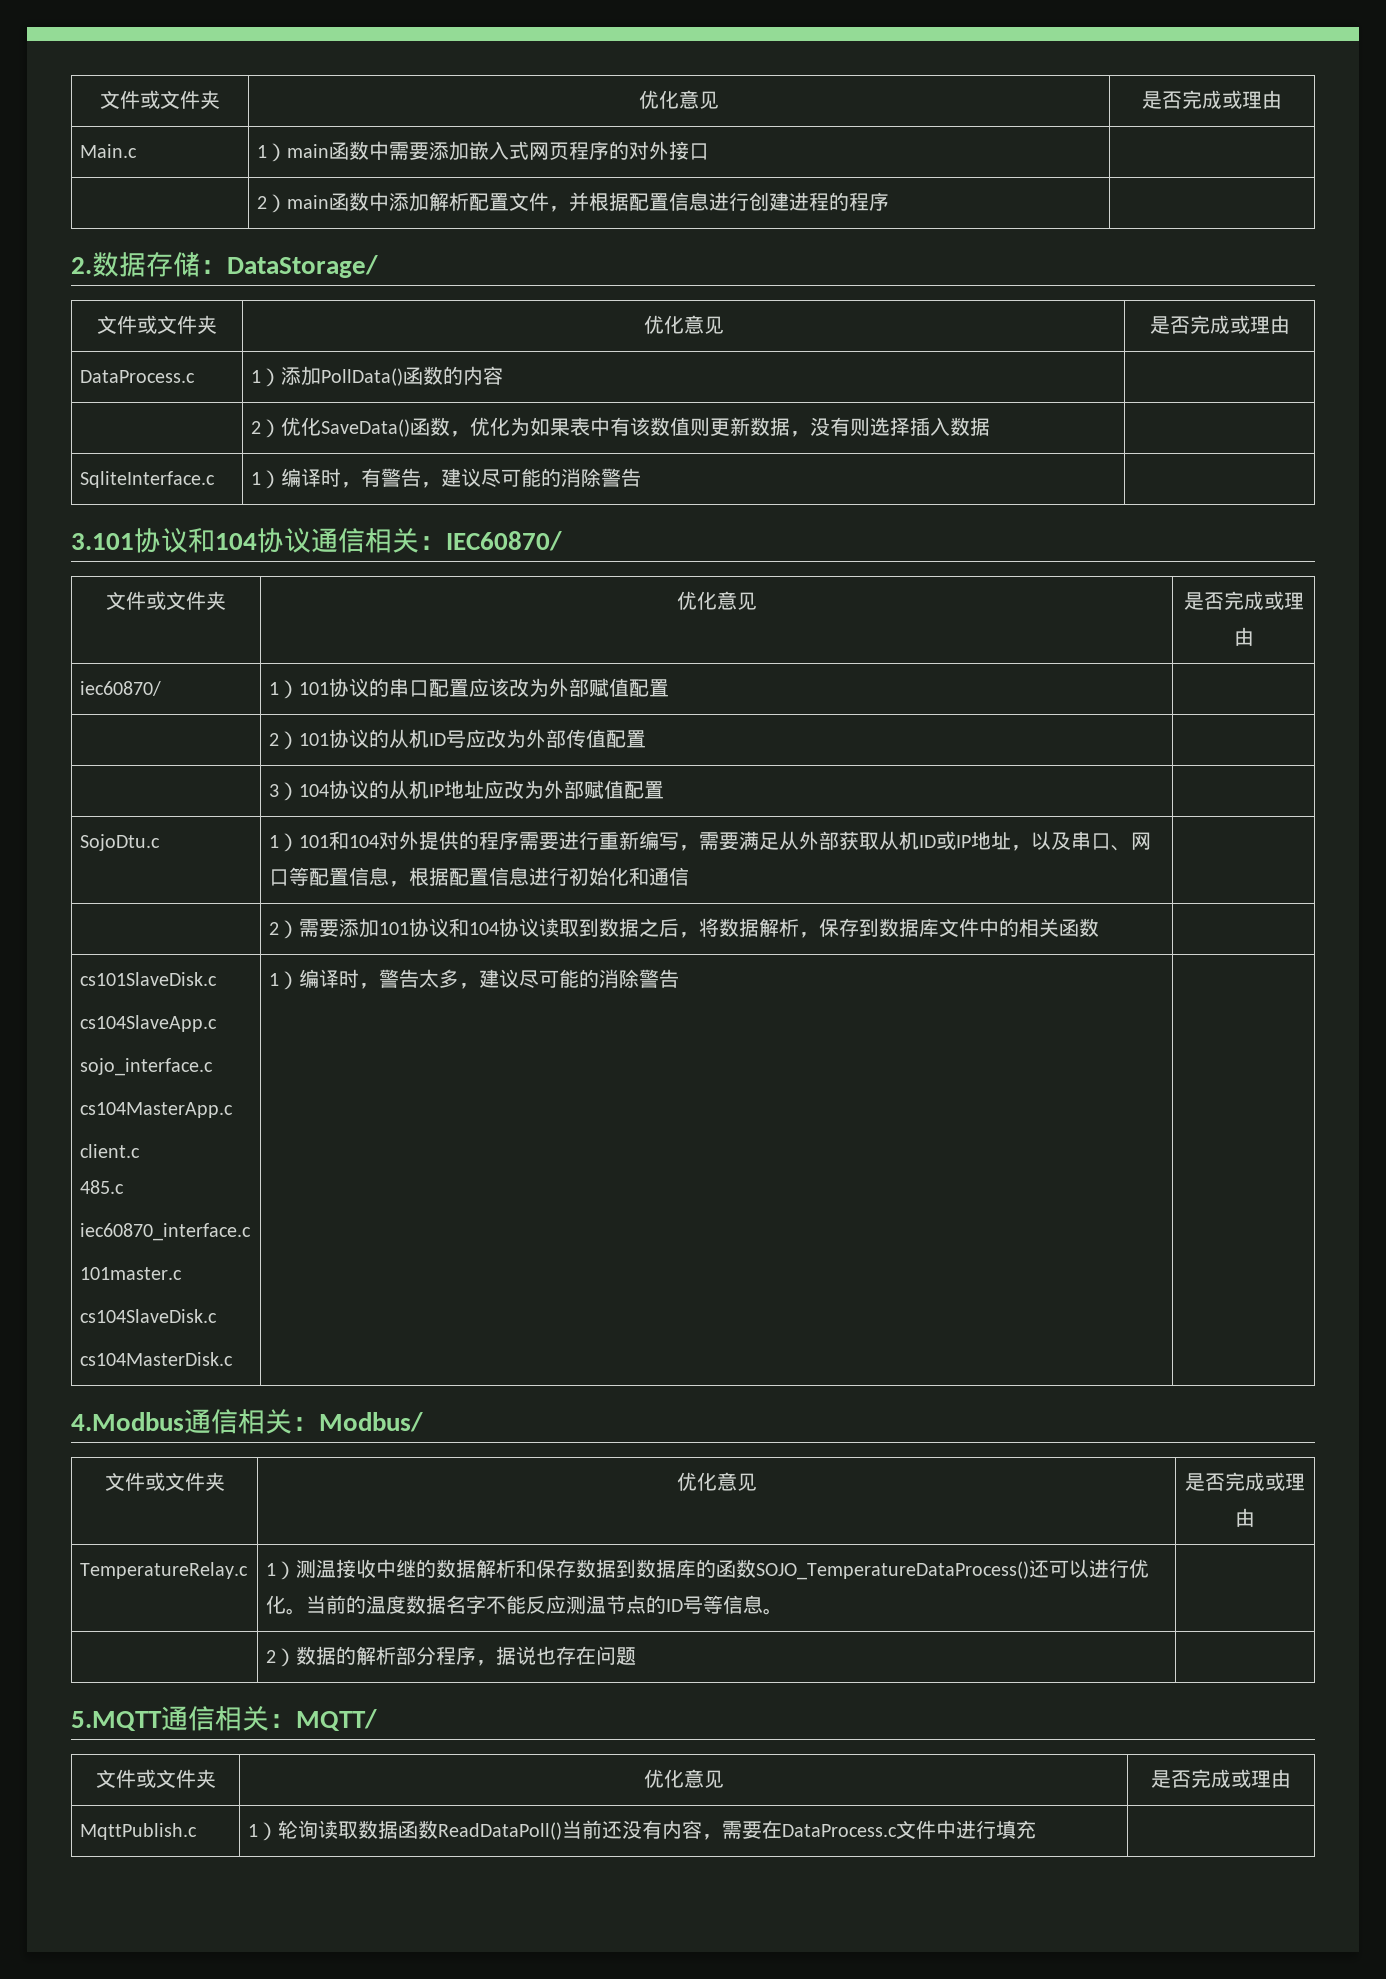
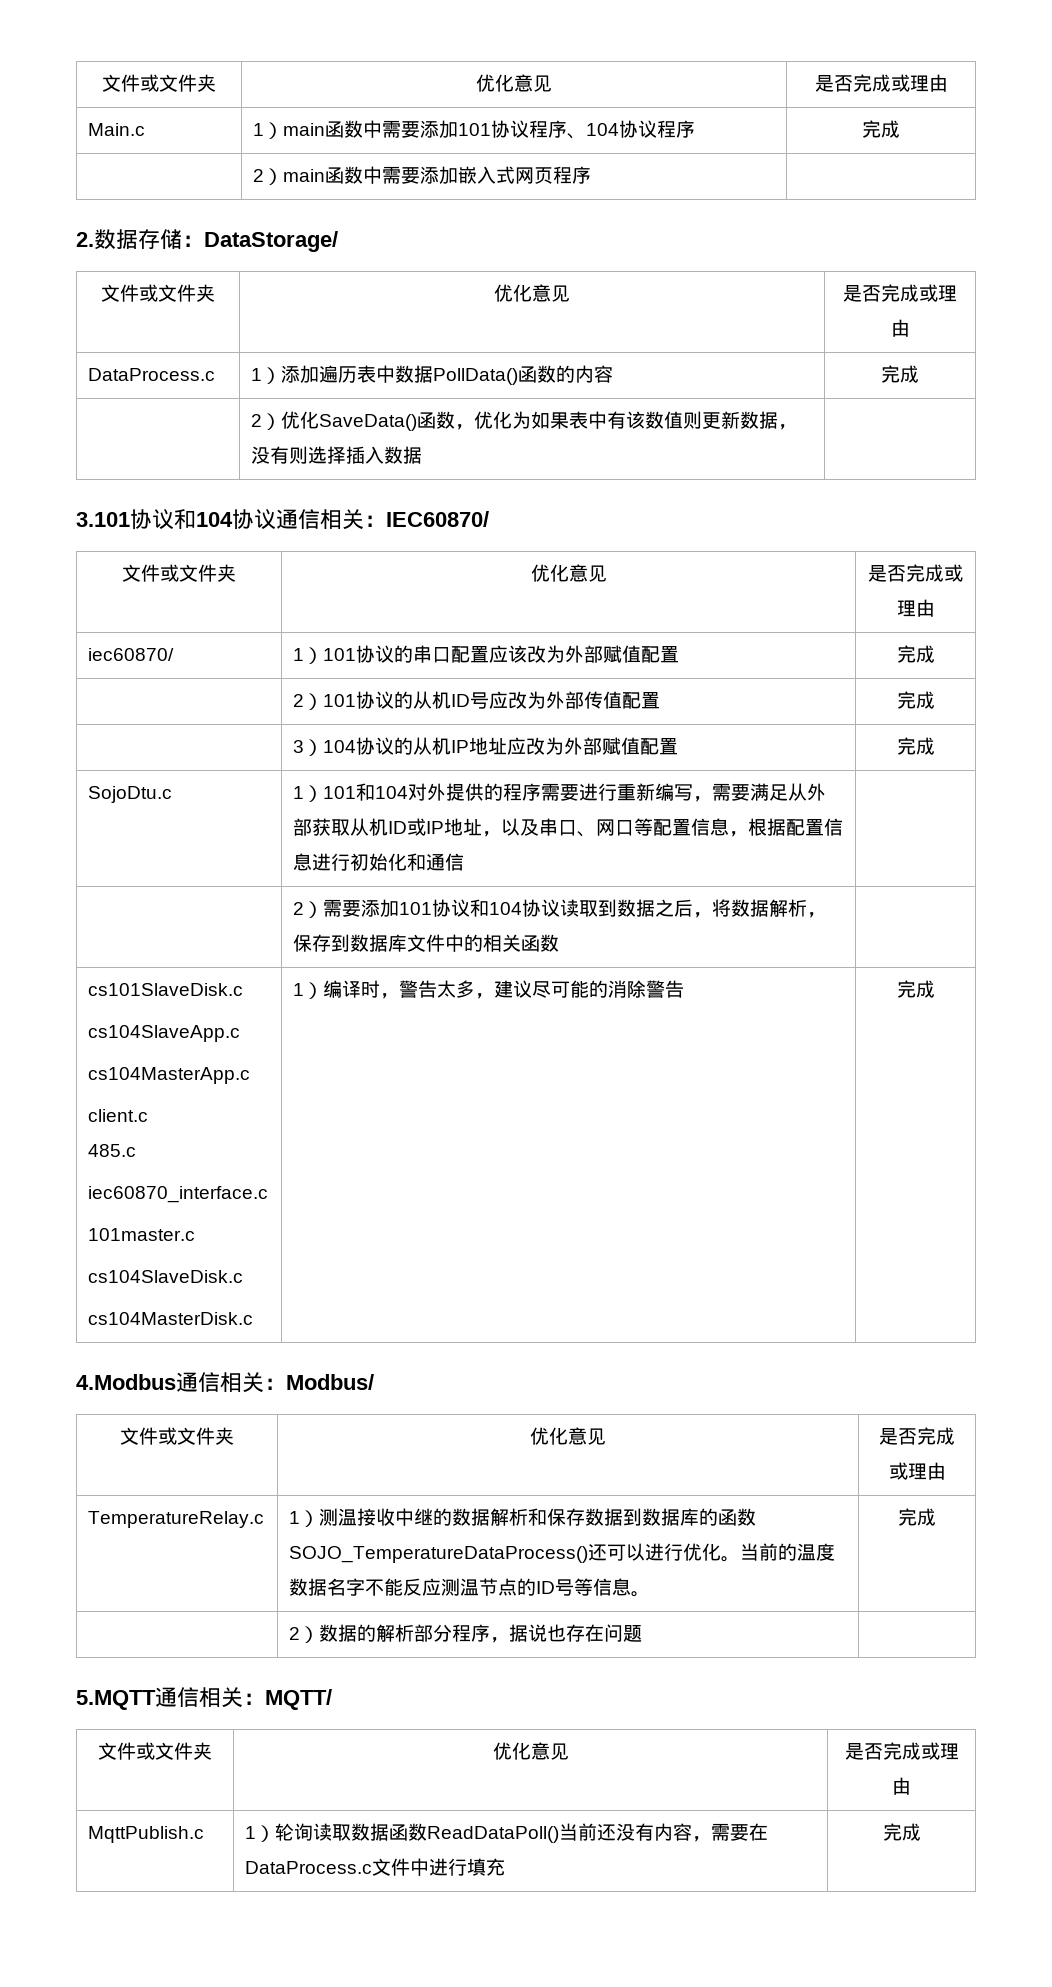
- Main.c | 1）main函数中需要添加嵌入式网页程序的对外接口 |
- | 2）main函数中添加解析配置文件，并根据配置信息进行创建进程的程序 |
+ Main.c | 1）main函数中需要添加101协议程序、104协议程序 | 完成
+ | 2）main函数中需要添加嵌入式网页程序 |
- DataProcess.c | 1）添加PollData()函数的内容 |
+ DataProcess.c | 1）添加遍历表中数据PollData()函数的内容 | 完成
- SqliteInterface.c | 1）编译时，有警告，建议尽可能的消除警告 |
- iec60870/ | 1）101协议的串口配置应该改为外部赋值配置 |
+ iec60870/ | 1）101协议的串口配置应该改为外部赋值配置 | 完成
- | 2）101协议的从机ID号应改为外部传值配置 |
+ | 2）101协议的从机ID号应改为外部传值配置 | 完成
- | 3）104协议的从机IP地址应改为外部赋值配置 |
+ | 3）104协议的从机IP地址应改为外部赋值配置 | 完成
  cs101SlaveDisk.c
  cs104SlaveApp.c
- sojo_interface.c
  cs104MasterApp.c
  client.c
  485.c
  iec60870_interface.c
  101master.c
  cs104SlaveDisk.c
- cs104MasterDisk.c | 1）编译时，警告太多，建议尽可能的消除警告 |
+ cs104MasterDisk.c | 1）编译时，警告太多，建议尽可能的消除警告 | 完成
- TemperatureRelay.c | 1）测温接收中继的数据解析和保存数据到数据库的函数SOJO_TemperatureDataProcess()还可以进行优化。当前的温度数据名字不能反应测温节点的ID号等信息。 |
+ TemperatureRelay.c | 1）测温接收中继的数据解析和保存数据到数据库的函数SOJO_TemperatureDataProcess()还可以进行优化。当前的温度数据名字不能反应测温节点的ID号等信息。 | 完成
- MqttPublish.c | 1）轮询读取数据函数ReadDataPoll()当前还没有内容，需要在DataProcess.c文件中进行填充 |
+ MqttPublish.c | 1）轮询读取数据函数ReadDataPoll()当前还没有内容，需要在DataProcess.c文件中进行填充 | 完成

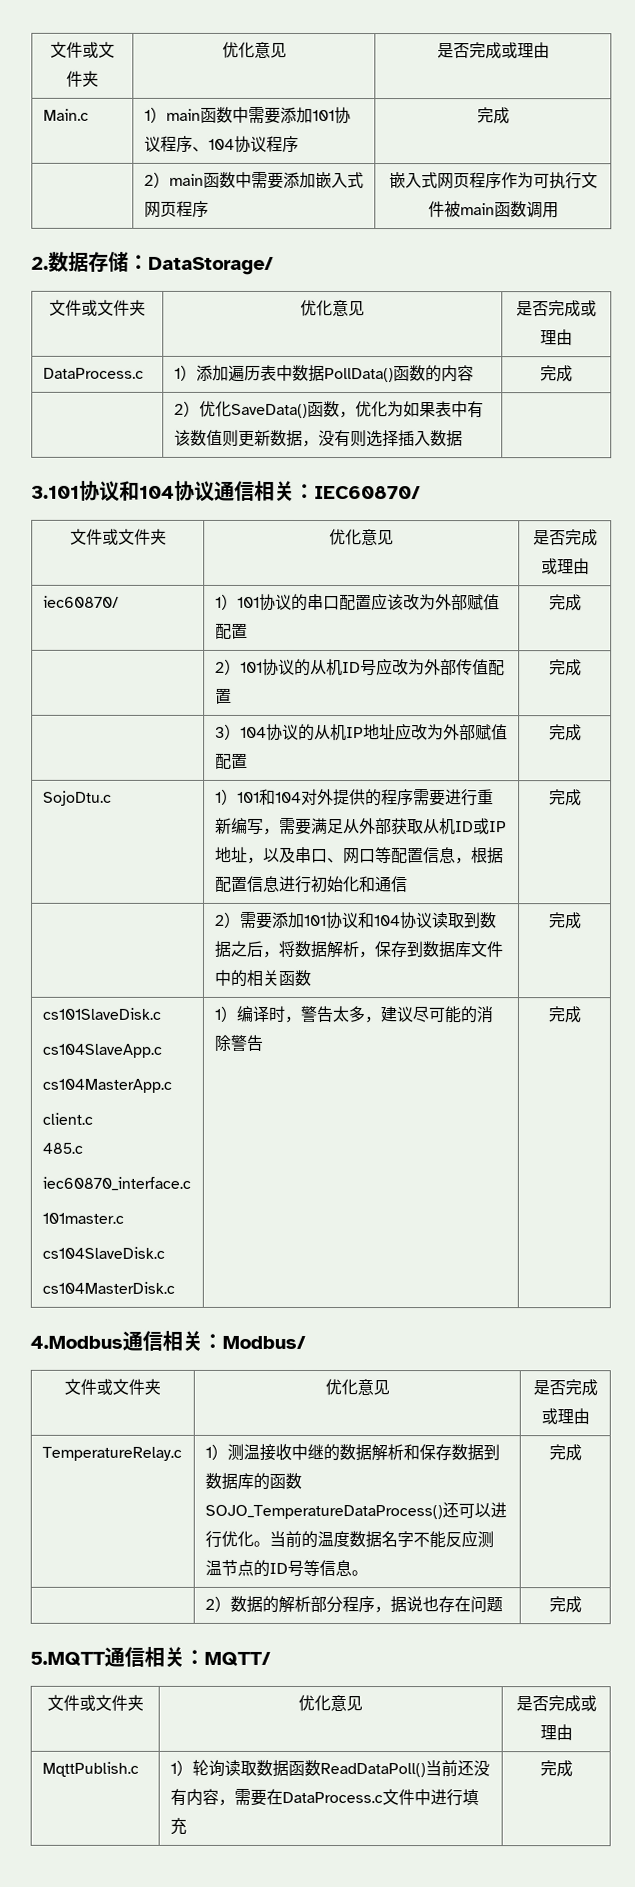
- | 2）main函数中需要添加嵌入式网页程序 |
+ | 2）main函数中需要添加嵌入式网页程序 | 嵌入式网页程序作为可执行文件被main函数调用
- SojoDtu.c | 1）101和104对外提供的程序需要进行重新编写，需要满足从外部获取从机ID或IP地址，以及串口、网口等配置信息，根据配置信息进行初始化和通信 |
+ SojoDtu.c | 1）101和104对外提供的程序需要进行重新编写，需要满足从外部获取从机ID或IP地址，以及串口、网口等配置信息，根据配置信息进行初始化和通信 | 完成
- | 2）需要添加101协议和104协议读取到数据之后，将数据解析，保存到数据库文件中的相关函数 |
+ | 2）需要添加101协议和104协议读取到数据之后，将数据解析，保存到数据库文件中的相关函数 | 完成
- | 2）数据的解析部分程序，据说也存在问题 |
+ | 2）数据的解析部分程序，据说也存在问题 | 完成

